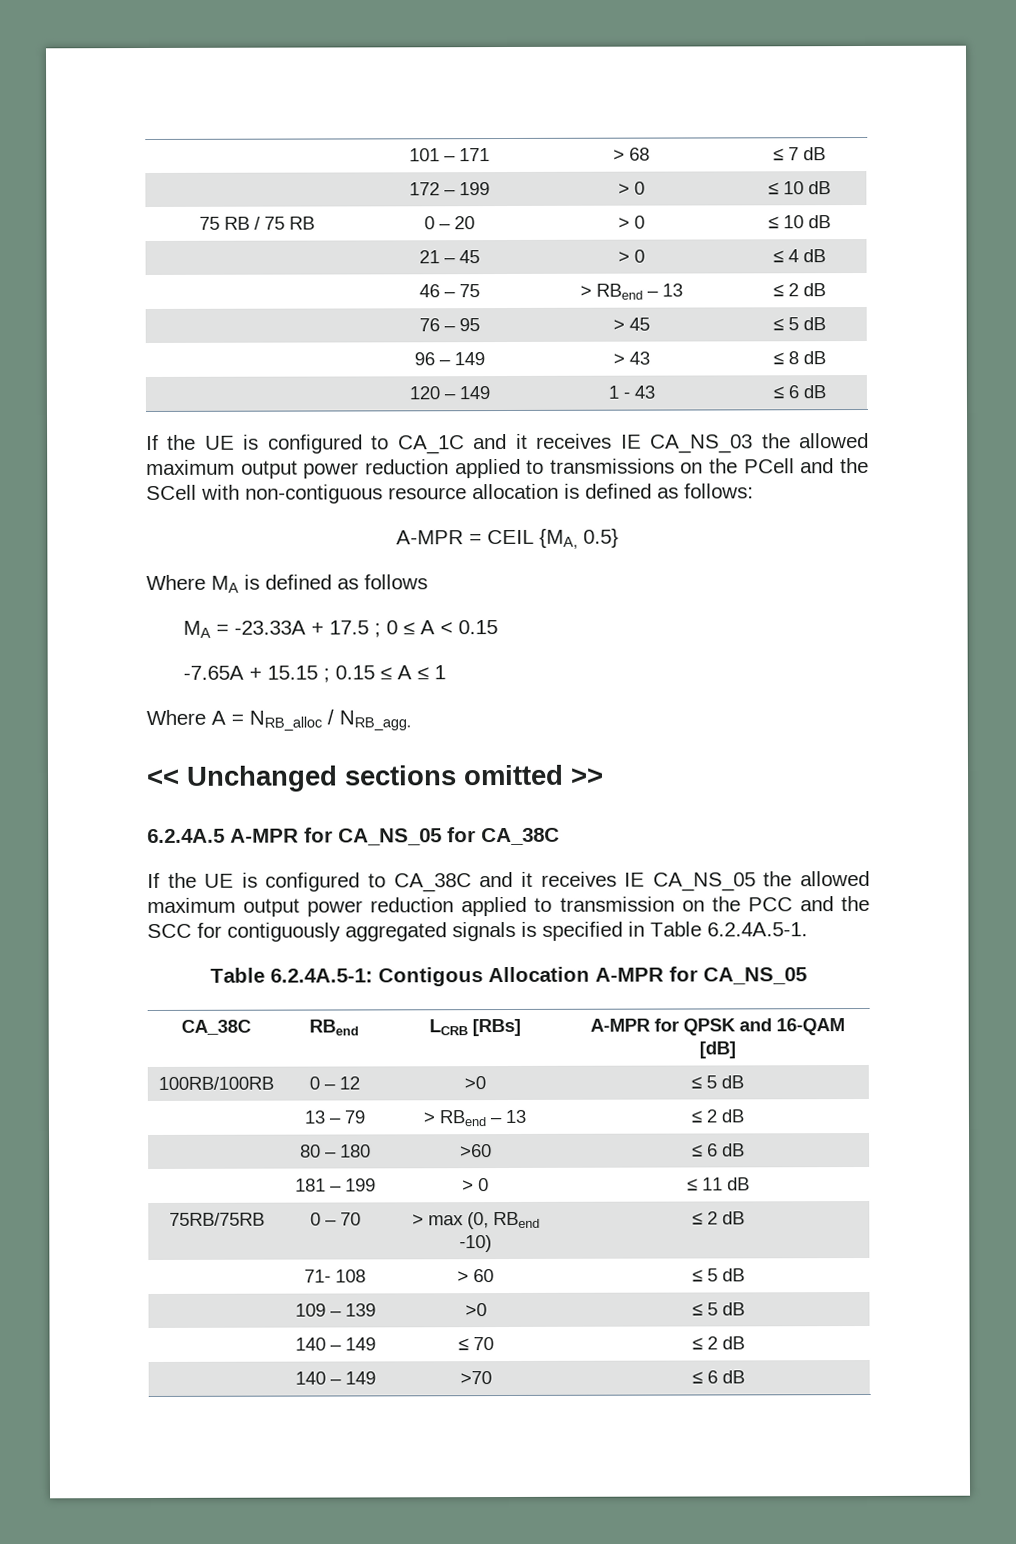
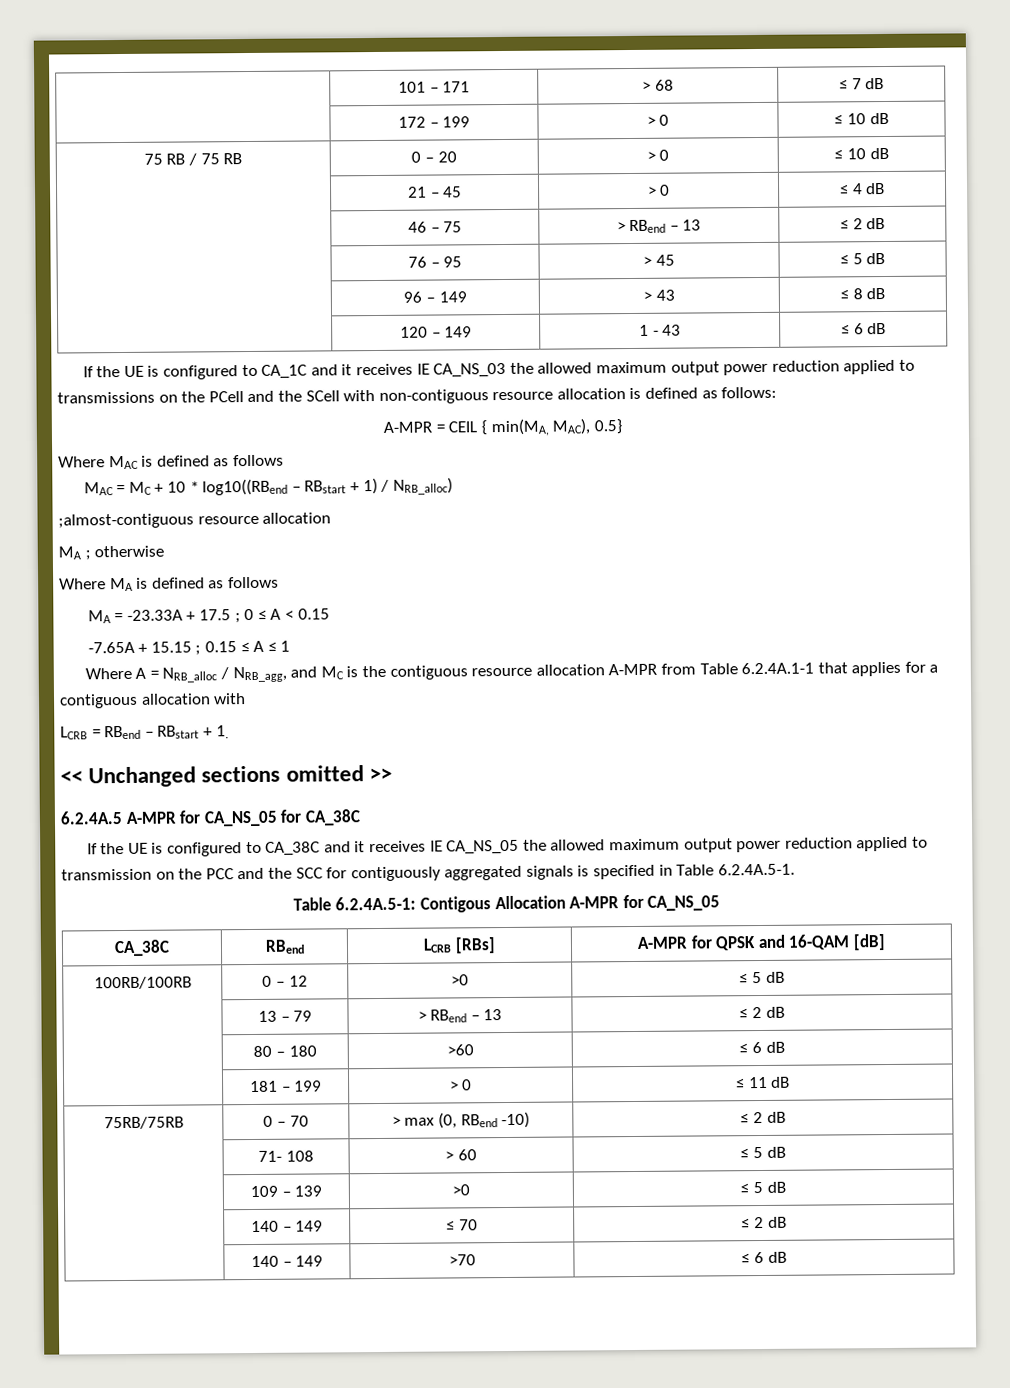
- A-MPR = CEIL {MA, 0.5}
+ A-MPR = CEIL { min(MA, MAC), 0.5}
+ Where MAC is defined as follows
+ MAC = MC + 10 * log10((RBend – RBstart + 1) / NRB_alloc)
+ ;almost-contiguous resource allocation
+ MA ; otherwise
- Where A = NRB_alloc / NRB_agg.
+ Where A = NRB_alloc / NRB_agg, and MC is the contiguous resource allocation A-MPR from Table 6.2.4A.1-1 that applies for a contiguous allocation with
+ LCRB = RBend – RBstart + 1.

